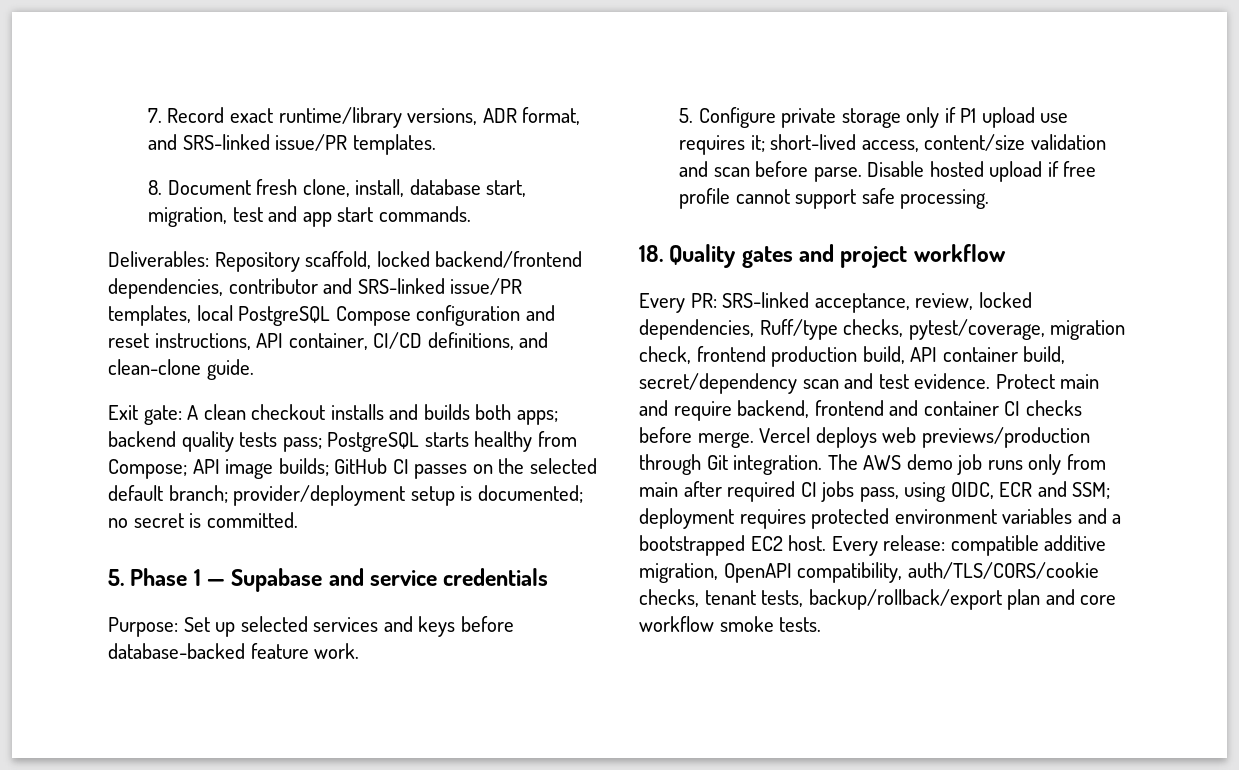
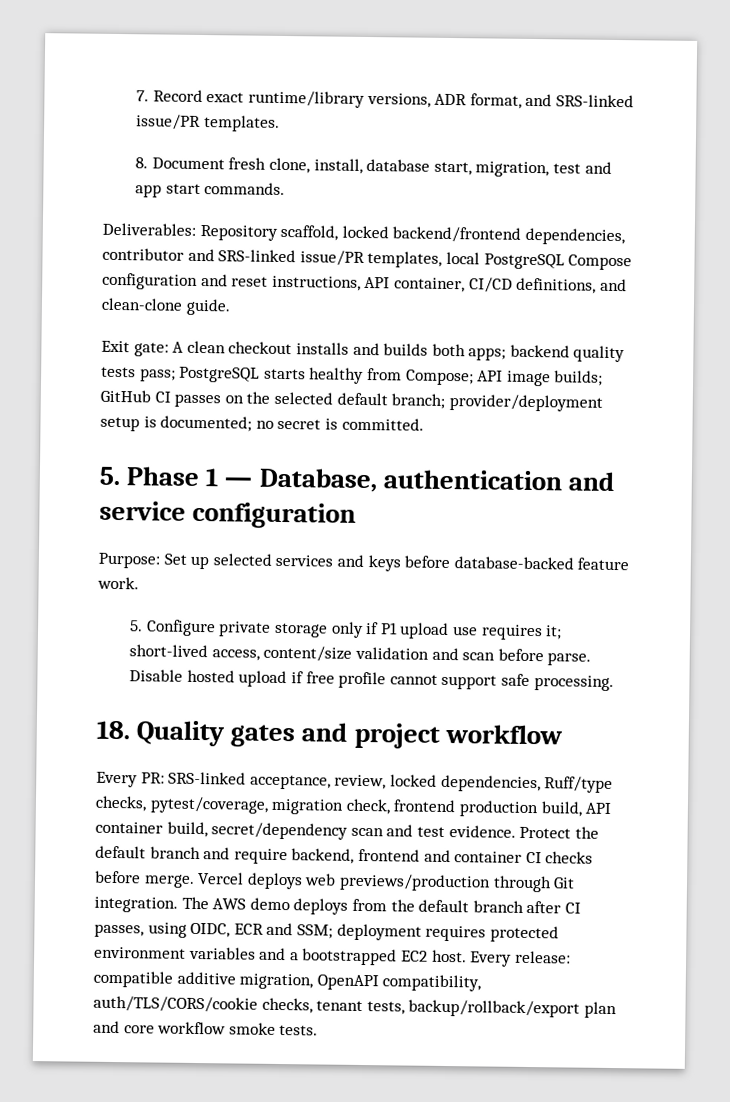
- 5. Phase 1 — Supabase and service credentials
+ 5. Phase 1 — Database, authentication and service configuration
- Protect main and require backend, frontend and container CI checks before merge.
+ Protect the default branch and require backend, frontend and container CI checks before merge.
- The AWS demo job runs only from main after required CI jobs pass, using OIDC, ECR and SSM; deployment requires protected environment variables and a bootstrapped EC2 host.
+ The AWS demo deploys from the default branch after CI passes, using OIDC, ECR and SSM; deployment requires protected environment variables and a bootstrapped EC2 host.

